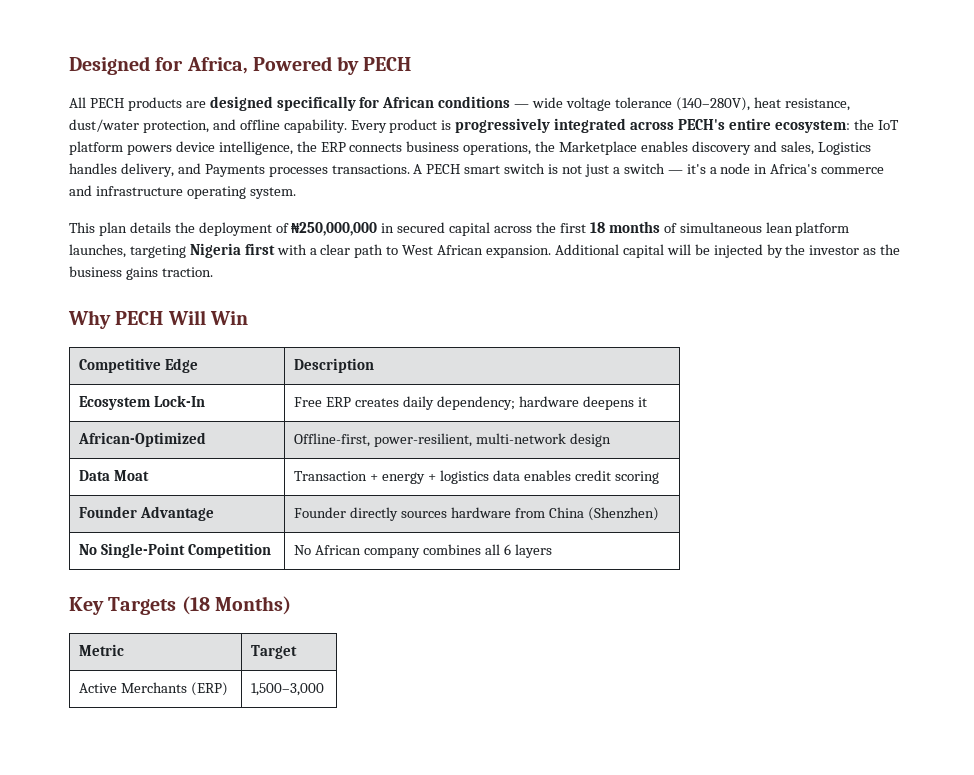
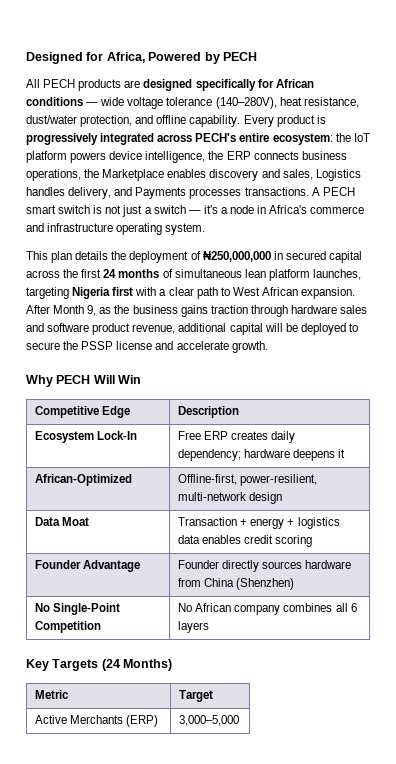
- This plan details the deployment of ₦250,000,000 in secured capital across the first 18 months of simultaneous lean platform launches, targeting Nigeria first with a clear path to West African expansion.
+ This plan details the deployment of ₦250,000,000 in secured capital across the first 24 months of simultaneous lean platform launches, targeting Nigeria first with a clear path to West African expansion.
- Additional capital will be injected by the investor as the business gains traction.
+ After Month 9, as the business gains traction through hardware sales and software product revenue, additional capital will be deployed to secure the PSSP license and accelerate growth.
- Key Targets (18 Months)
+ Key Targets (24 Months)
- Active Merchants (ERP) | 1,500–3,000
+ Active Merchants (ERP) | 3,000–5,000

